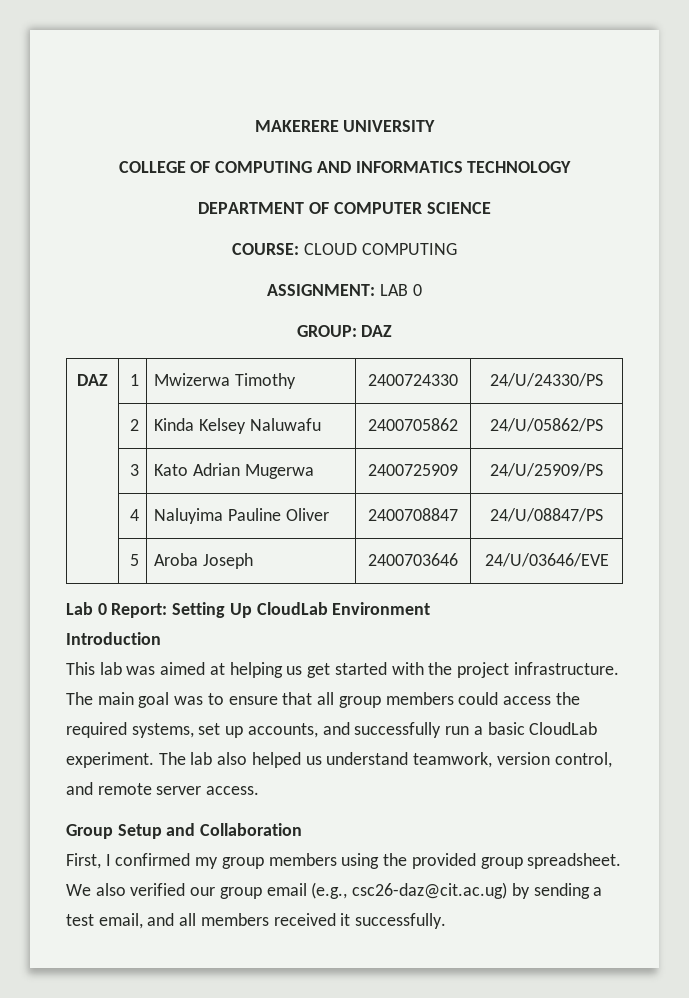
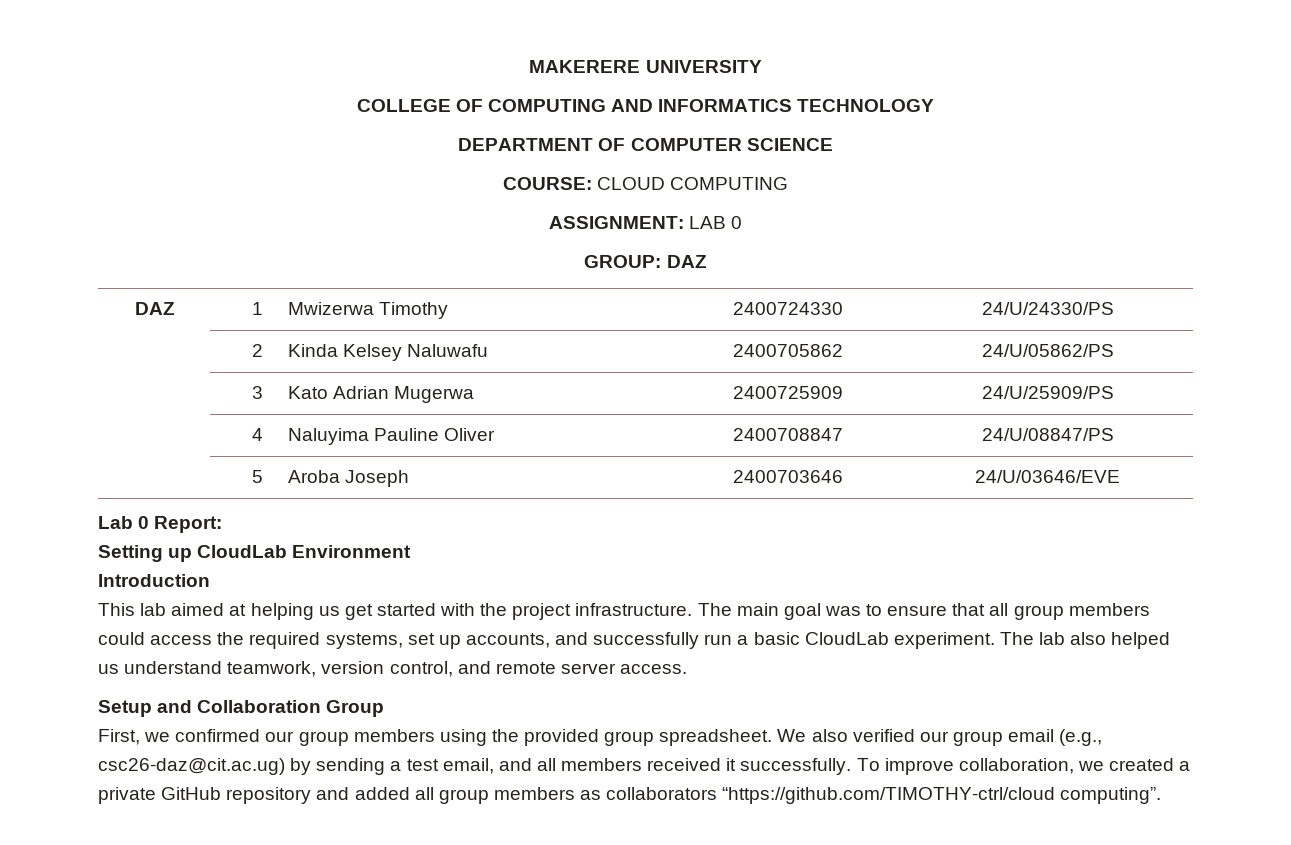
- Lab 0 Report: Setting Up CloudLab Environment
+ Lab 0 Report:
+ Setting up CloudLab Environment
- This lab was aimed at helping us get started with the project infrastructure.
+ This lab aimed at helping us get started with the project infrastructure.
- Group Setup and Collaboration
+ Setup and Collaboration Group
- First, I confirmed my group members using the provided group spreadsheet.
+ First, we confirmed our group members using the provided group spreadsheet.
+ To improve collaboration, we created a private GitHub repository and added all group members as collaborators “https://github.com/TIMOTHY-ctrl/cloud computing”.

